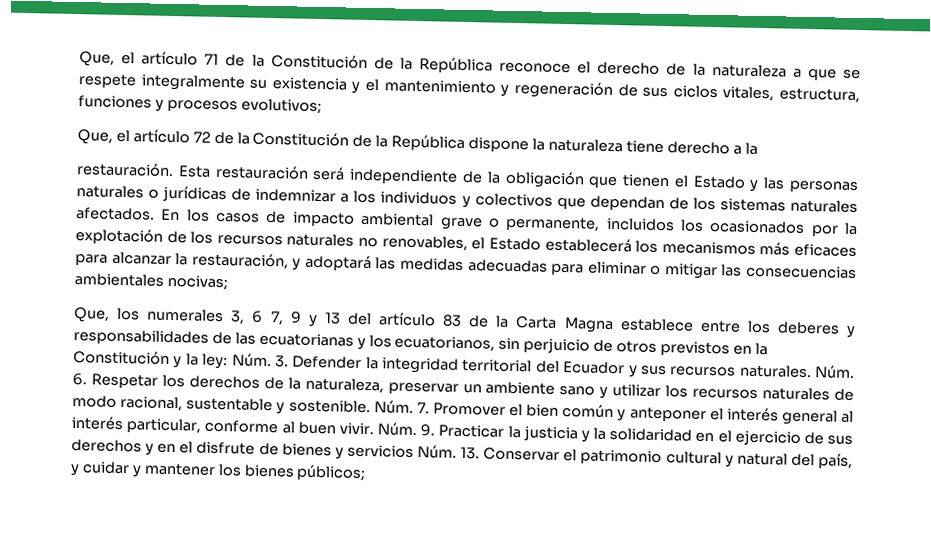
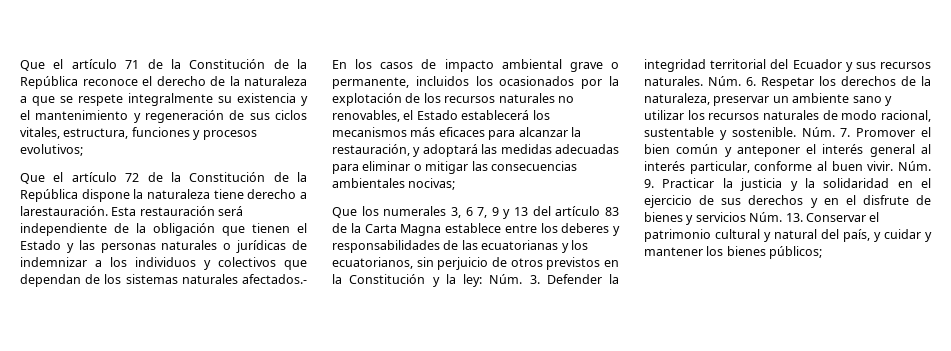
- Que, el artículo 71 de la Constitución de la República reconoce el derecho de la naturaleza a que se respete integralmente su existencia y el mantenimiento y regeneración de sus ciclos vitales, estructura, funciones y procesos evolutivos;
+ Que el artículo 71 de la Constitución de la República reconoce el derecho de la naturaleza a que se respete integralmente su existencia y el mantenimiento y regeneración de sus ciclos vitales, estructura, funciones y procesos evolutivos;
- Que, el artículo 72 de la Constitución de la República dispone la naturaleza tiene derecho a la
- restauración.
+ Que el artículo 72 de la Constitución de la República dispone la naturaleza tiene derecho a larestauración.
- Esta restauración será independiente de la obligación que tienen el Estado y las personas naturales o jurídicas de indemnizar a los individuos y colectivos que dependan de los sistemas naturales afectados. En los casos de impacto ambiental grave o permanente, incluidos los ocasionados por la explotación de los recursos naturales no renovables, el Estado establecerá los mecanismos más eficaces para alcanzar la restauración, y adoptará las medidas adecuadas para eliminar o mitigar las consecuencias ambientales nocivas;
+ Esta restauración será independiente de la obligación que tienen el Estado y las personas naturales o jurídicas de indemnizar a los individuos y colectivos que dependan de los sistemas naturales afectados.- En los casos de impacto ambiental grave o permanente, incluidos los ocasionados por la explotación de los recursos naturales no renovables, el Estado establecerá los mecanismos más eficaces para alcanzar la restauración, y adoptará las medidas adecuadas para eliminar o mitigar las consecuencias ambientales nocivas;
- Que, los numerales 3, 6 7, 9 y 13 del artículo 83 de la Carta Magna establece entre los deberes y responsabilidades de las ecuatorianas y los ecuatorianos, sin perjuicio de otros previstos en la Constitución y la ley: Núm. 3. Defender la integridad territorial del Ecuador y sus recursos naturales.
+ Que los numerales 3, 6 7, 9 y 13 del artículo 83 de la Carta Magna establece entre los deberes y responsabilidades de las ecuatorianas y los ecuatorianos, sin perjuicio de otros previstos en la Constitución y la ley: Núm. 3. Defender la integridad territorial del Ecuador y sus recursos naturales.

